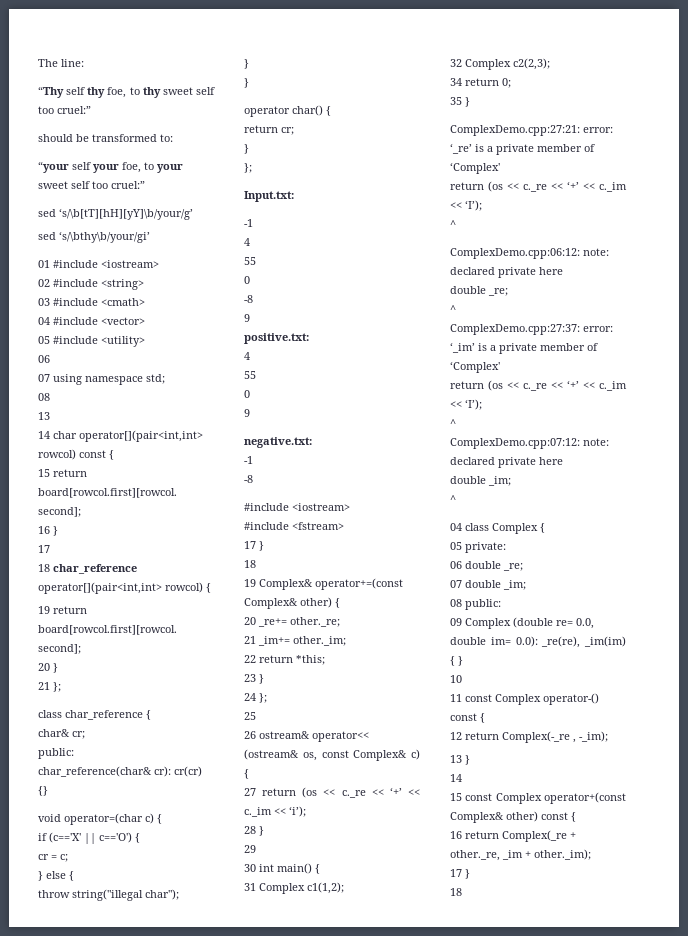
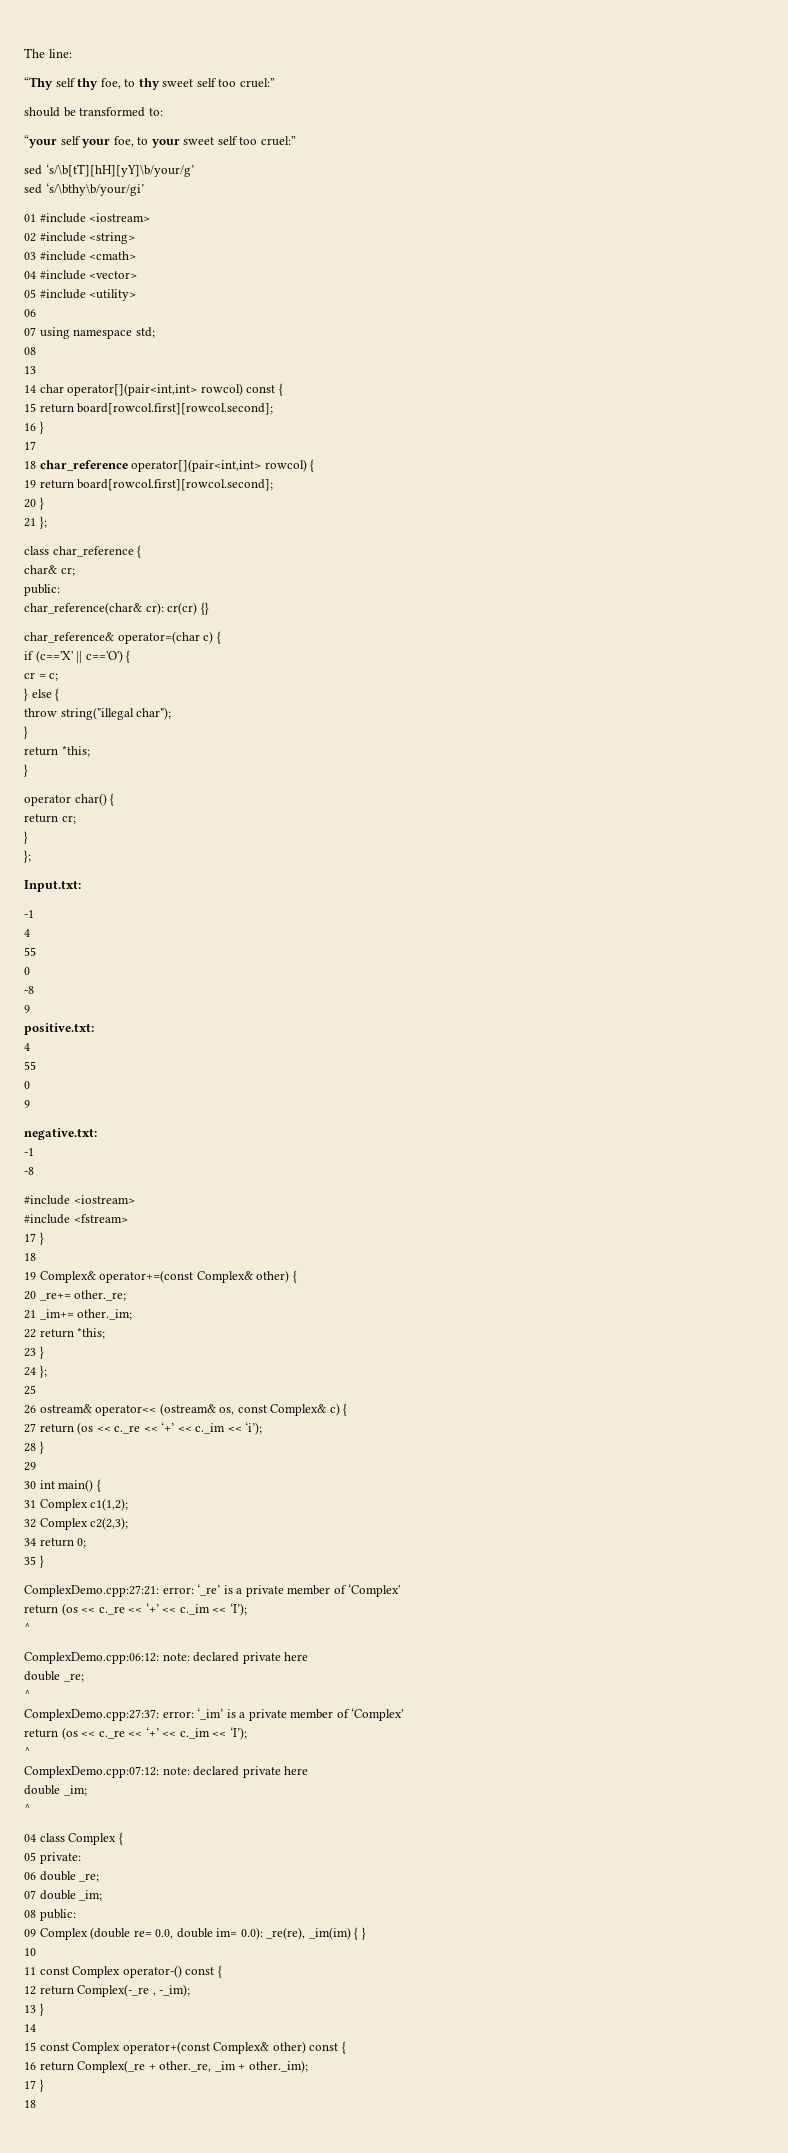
- void operator=(char c) {
+ char_reference& operator=(char c) {
  throw string("illegal char");
  }
+ return *this;

